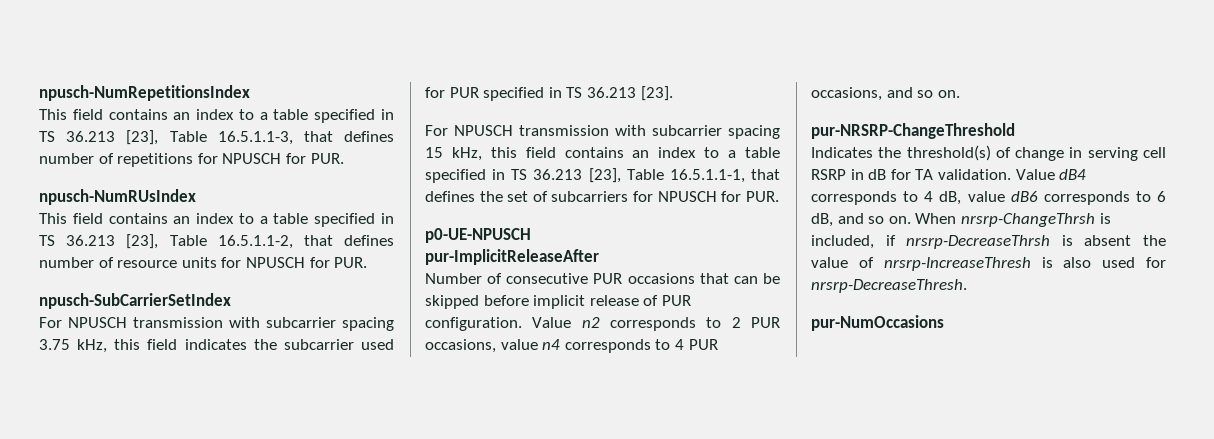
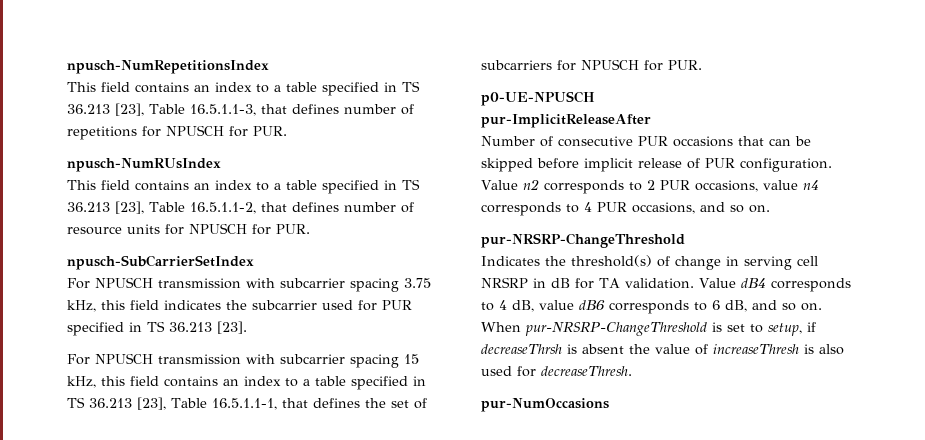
- Indicates the threshold(s) of change in serving cell RSRP in dB for TA validation.
+ Indicates the threshold(s) of change in serving cell NRSRP in dB for TA validation.
- When nrsrp-ChangeThrsh is included, if nrsrp-DecreaseThrsh is absent the value of nrsrp-IncreaseThresh is also used for nrsrp-DecreaseThresh.
+ When pur-NRSRP-ChangeThreshold is set to setup, if decreaseThrsh is absent the value of increaseThresh is also used for decreaseThresh.

